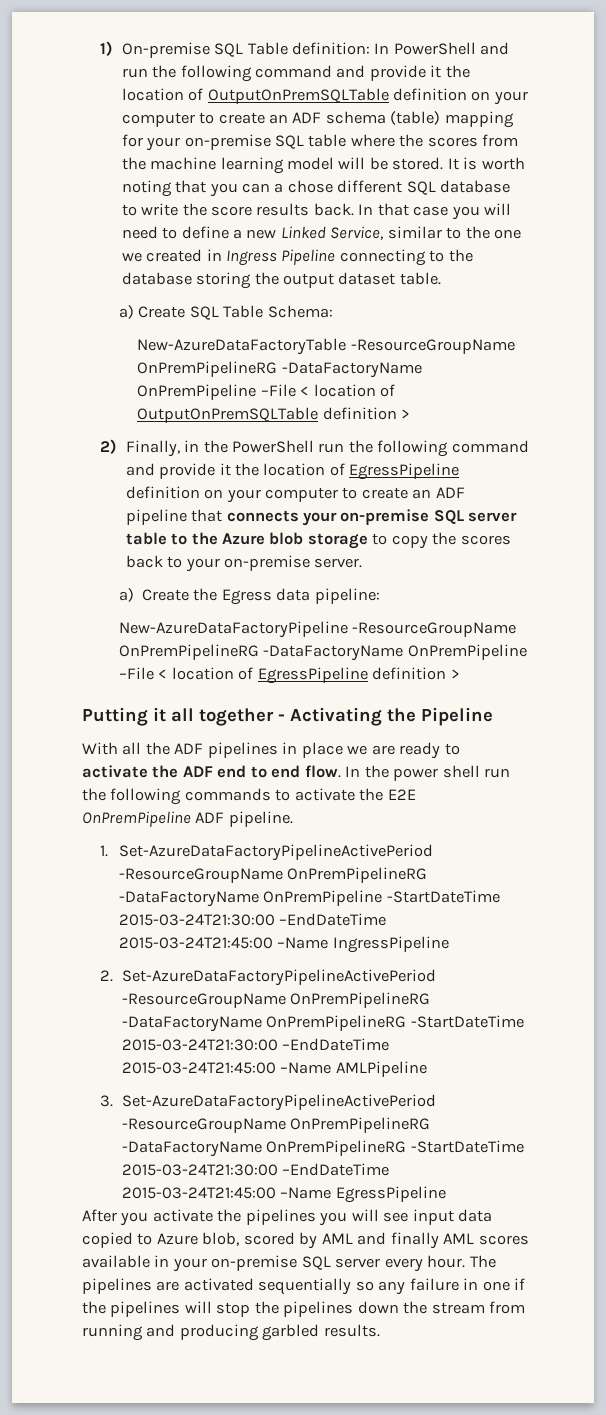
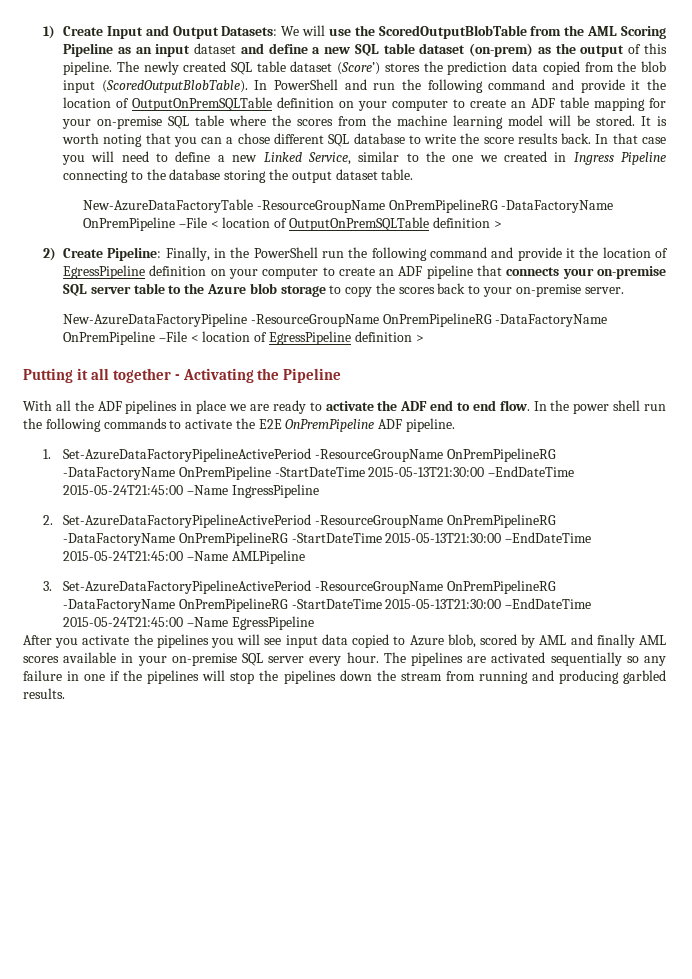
- 1) On-premise SQL Table definition: In PowerShell and run the following command and provide it the location of OutputOnPremSQLTable definition on your computer to create an ADF schema (table) mapping for your on-premise SQL table where the scores from the machine learning model will be stored.
+ 1) Create Input and Output Datasets: We will use the ScoredOutputBlobTable from the AML Scoring Pipeline as an input dataset and define a new SQL table dataset (on-prem) as the output of this pipeline. The newly created SQL table dataset (Score’) stores the prediction data copied from the blob input (ScoredOutputBlobTable). In PowerShell and run the following command and provide it the location of OutputOnPremSQLTable definition on your computer to create an ADF table mapping for your on-premise SQL table where the scores from the machine learning model will be stored.
- a) Create SQL Table Schema:
- 2) Finally, in the PowerShell run the following command and provide it the location of EgressPipeline definition on your computer to create an ADF pipeline that connects your on-premise SQL server table to the Azure blob storage to copy the scores back to your on-premise server.
+ 2) Create Pipeline: Finally, in the PowerShell run the following command and provide it the location of EgressPipeline definition on your computer to create an ADF pipeline that connects your on-premise SQL server table to the Azure blob storage to copy the scores back to your on-premise server.
- a) Create the Egress data pipeline:
- 1. Set-AzureDataFactoryPipelineActivePeriod -ResourceGroupName OnPremPipelineRG -DataFactoryName OnPremPipeline -StartDateTime 2015-03-24T21:30:00 –EndDateTime 2015-03-24T21:45:00 –Name IngressPipeline
+ 1. Set-AzureDataFactoryPipelineActivePeriod -ResourceGroupName OnPremPipelineRG -DataFactoryName OnPremPipeline -StartDateTime 2015-05-13T21:30:00 –EndDateTime 2015-05-24T21:45:00 –Name IngressPipeline
- 2. Set-AzureDataFactoryPipelineActivePeriod -ResourceGroupName OnPremPipelineRG -DataFactoryName OnPremPipelineRG -StartDateTime 2015-03-24T21:30:00 –EndDateTime 2015-03-24T21:45:00 –Name AMLPipeline
+ 2. Set-AzureDataFactoryPipelineActivePeriod -ResourceGroupName OnPremPipelineRG -DataFactoryName OnPremPipelineRG -StartDateTime 2015-05-13T21:30:00 –EndDateTime 2015-05-24T21:45:00 –Name AMLPipeline
- 3. Set-AzureDataFactoryPipelineActivePeriod -ResourceGroupName OnPremPipelineRG -DataFactoryName OnPremPipelineRG -StartDateTime 2015-03-24T21:30:00 –EndDateTime 2015-03-24T21:45:00 –Name EgressPipeline
+ 3. Set-AzureDataFactoryPipelineActivePeriod -ResourceGroupName OnPremPipelineRG -DataFactoryName OnPremPipelineRG -StartDateTime 2015-05-13T21:30:00 –EndDateTime 2015-05-24T21:45:00 –Name EgressPipeline

